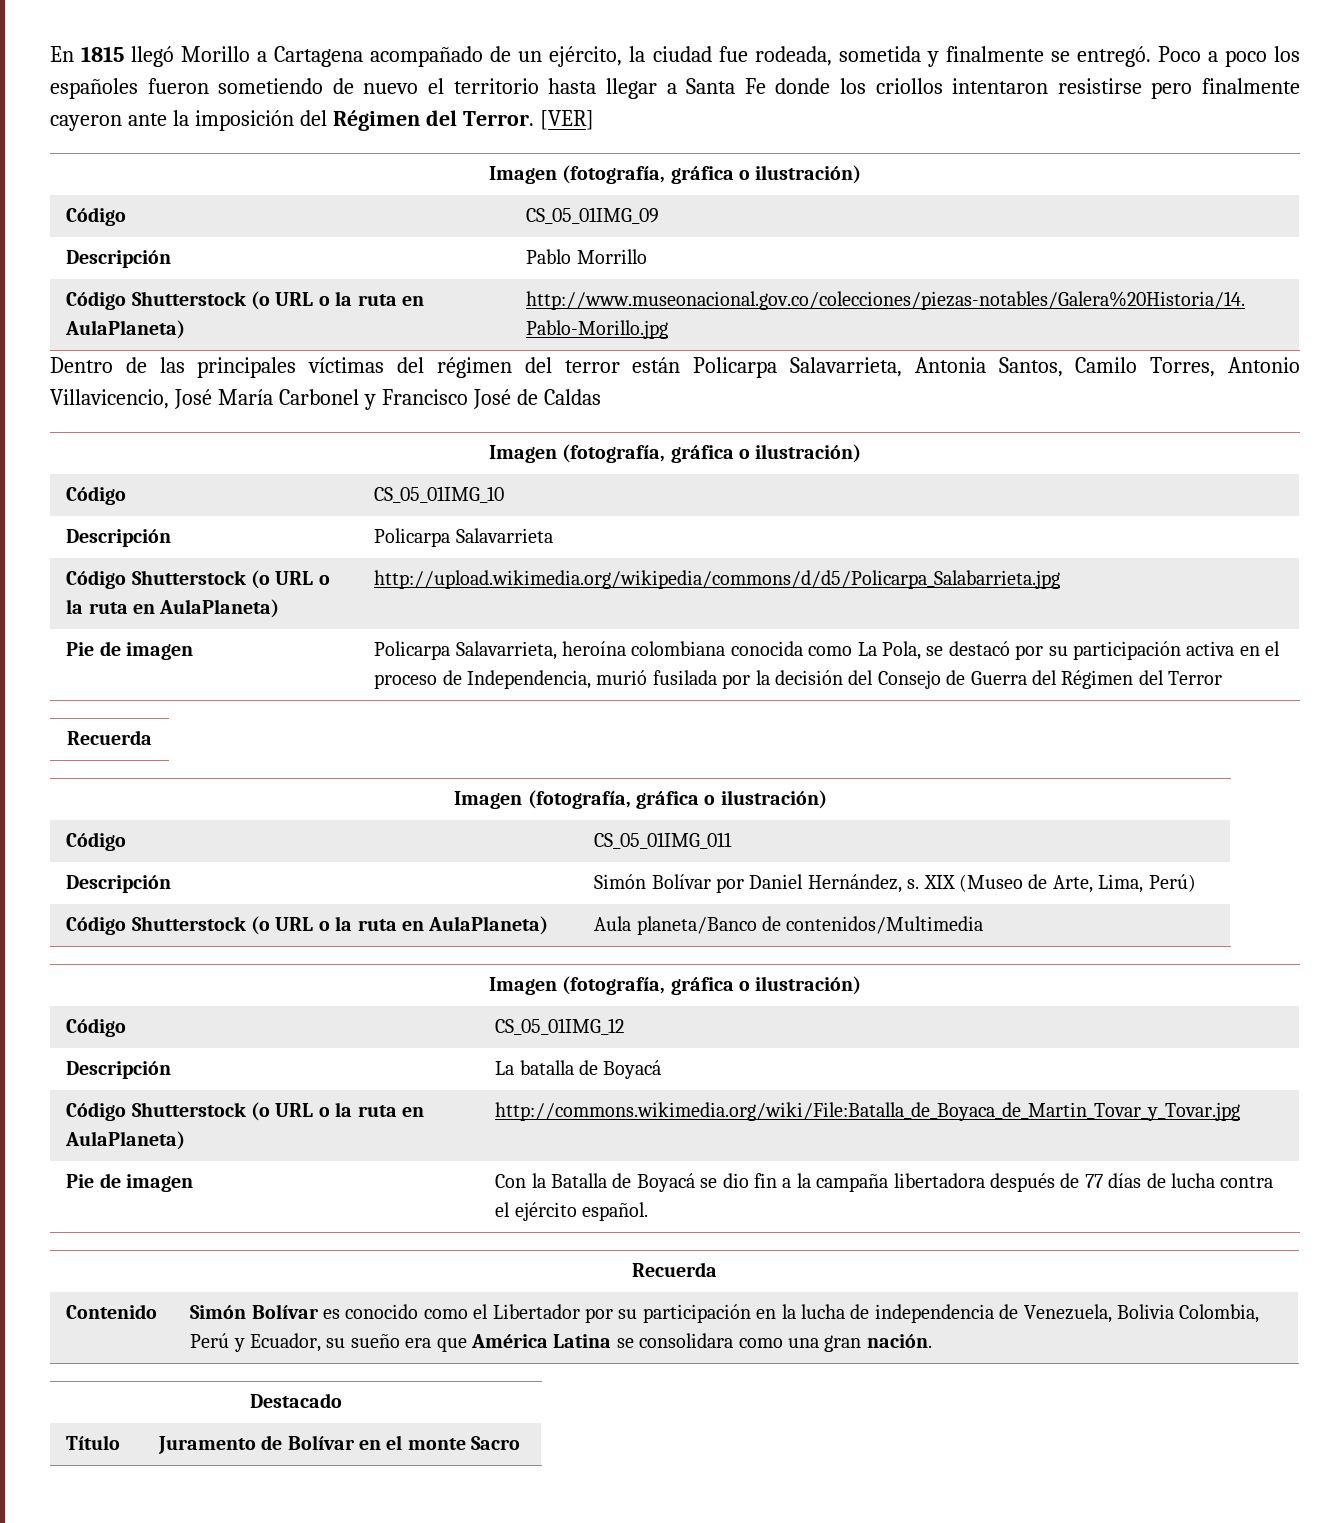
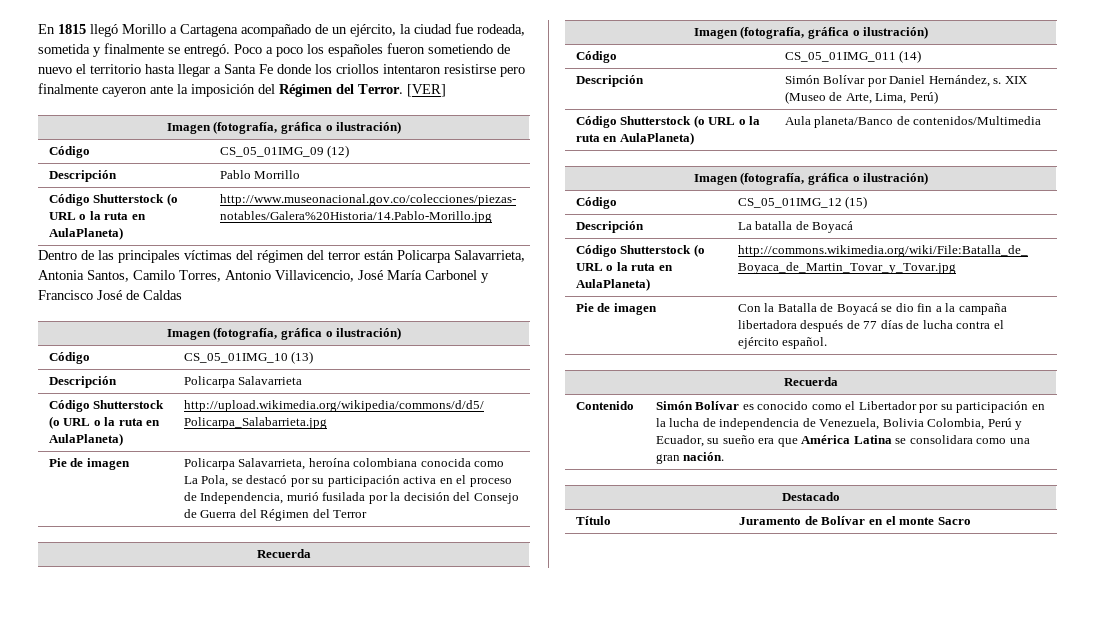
- Código | CS_05_01IMG_09
+ Código | CS_05_01IMG_09 (12)
- Código | CS_05_01IMG_10
+ Código | CS_05_01IMG_10 (13)
- Código | CS_05_01IMG_011
+ Código | CS_05_01IMG_011 (14)
- Código | CS_05_01IMG_12
+ Código | CS_05_01IMG_12 (15)

